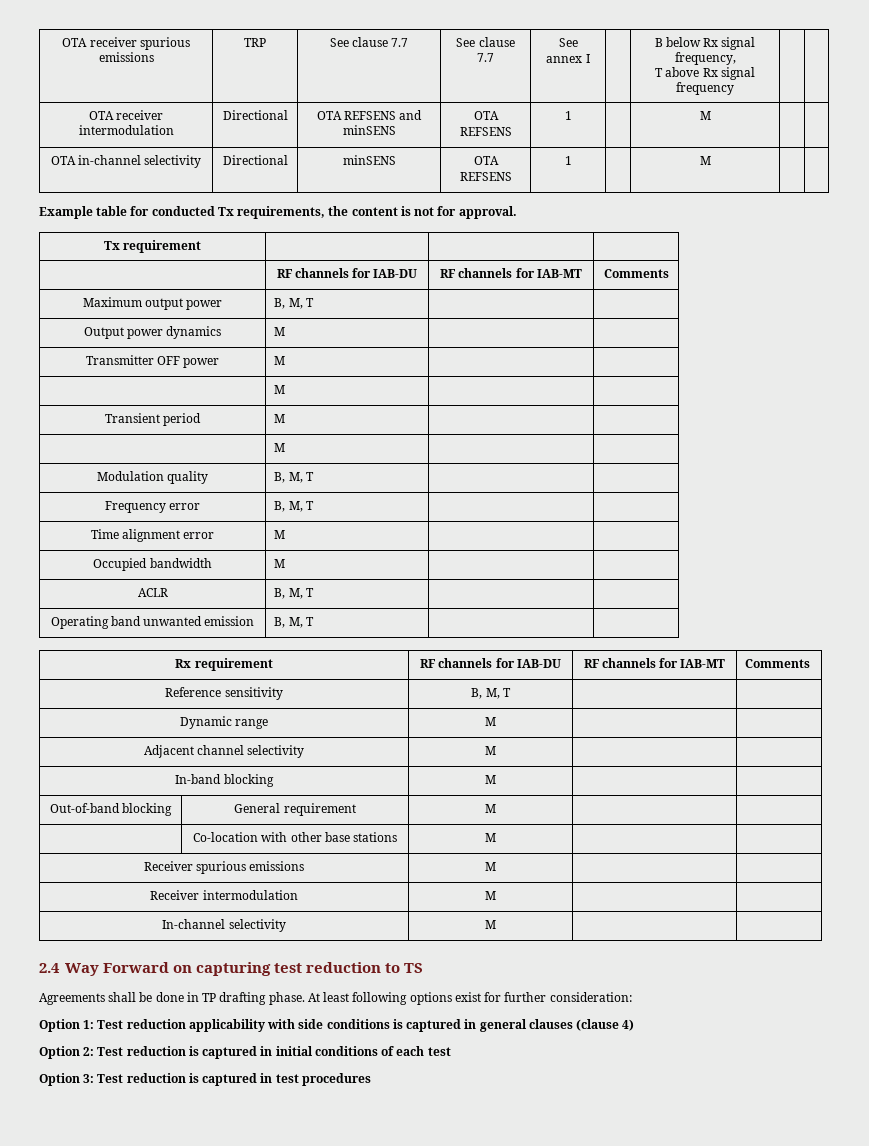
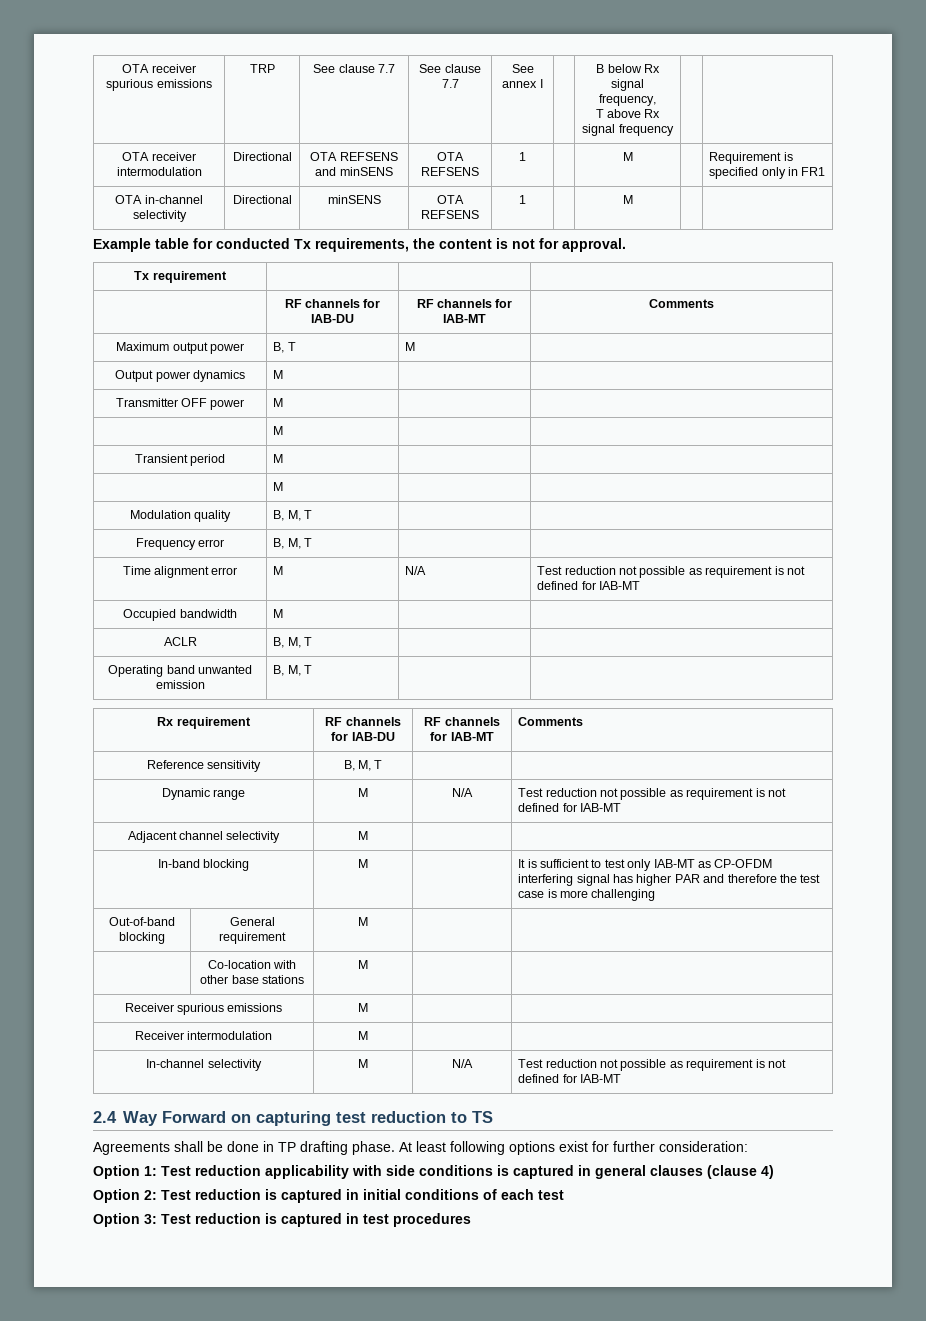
- OTA receiver intermodulation | Directional | OTA REFSENS and minSENS | OTA REFSENS | 1 | | M | |
+ OTA receiver intermodulation | Directional | OTA REFSENS and minSENS | OTA REFSENS | 1 | | M | | Requirement is specified only in FR1
- Maximum output power | B, M, T | |
+ Maximum output power | B, T | M |
- Time alignment error | M | |
+ Time alignment error | M | N/A | Test reduction not possible as requirement is not defined for IAB-MT
- Dynamic range | M | |
+ Dynamic range | M | N/A | Test reduction not possible as requirement is not defined for IAB-MT
- In-band blocking | M | |
+ In-band blocking | M | | It is sufficient to test only IAB-MT as CP-OFDM interfering signal has higher PAR and therefore the test case is more challenging
- In-channel selectivity | M | |
+ In-channel selectivity | M | N/A | Test reduction not possible as requirement is not defined for IAB-MT

